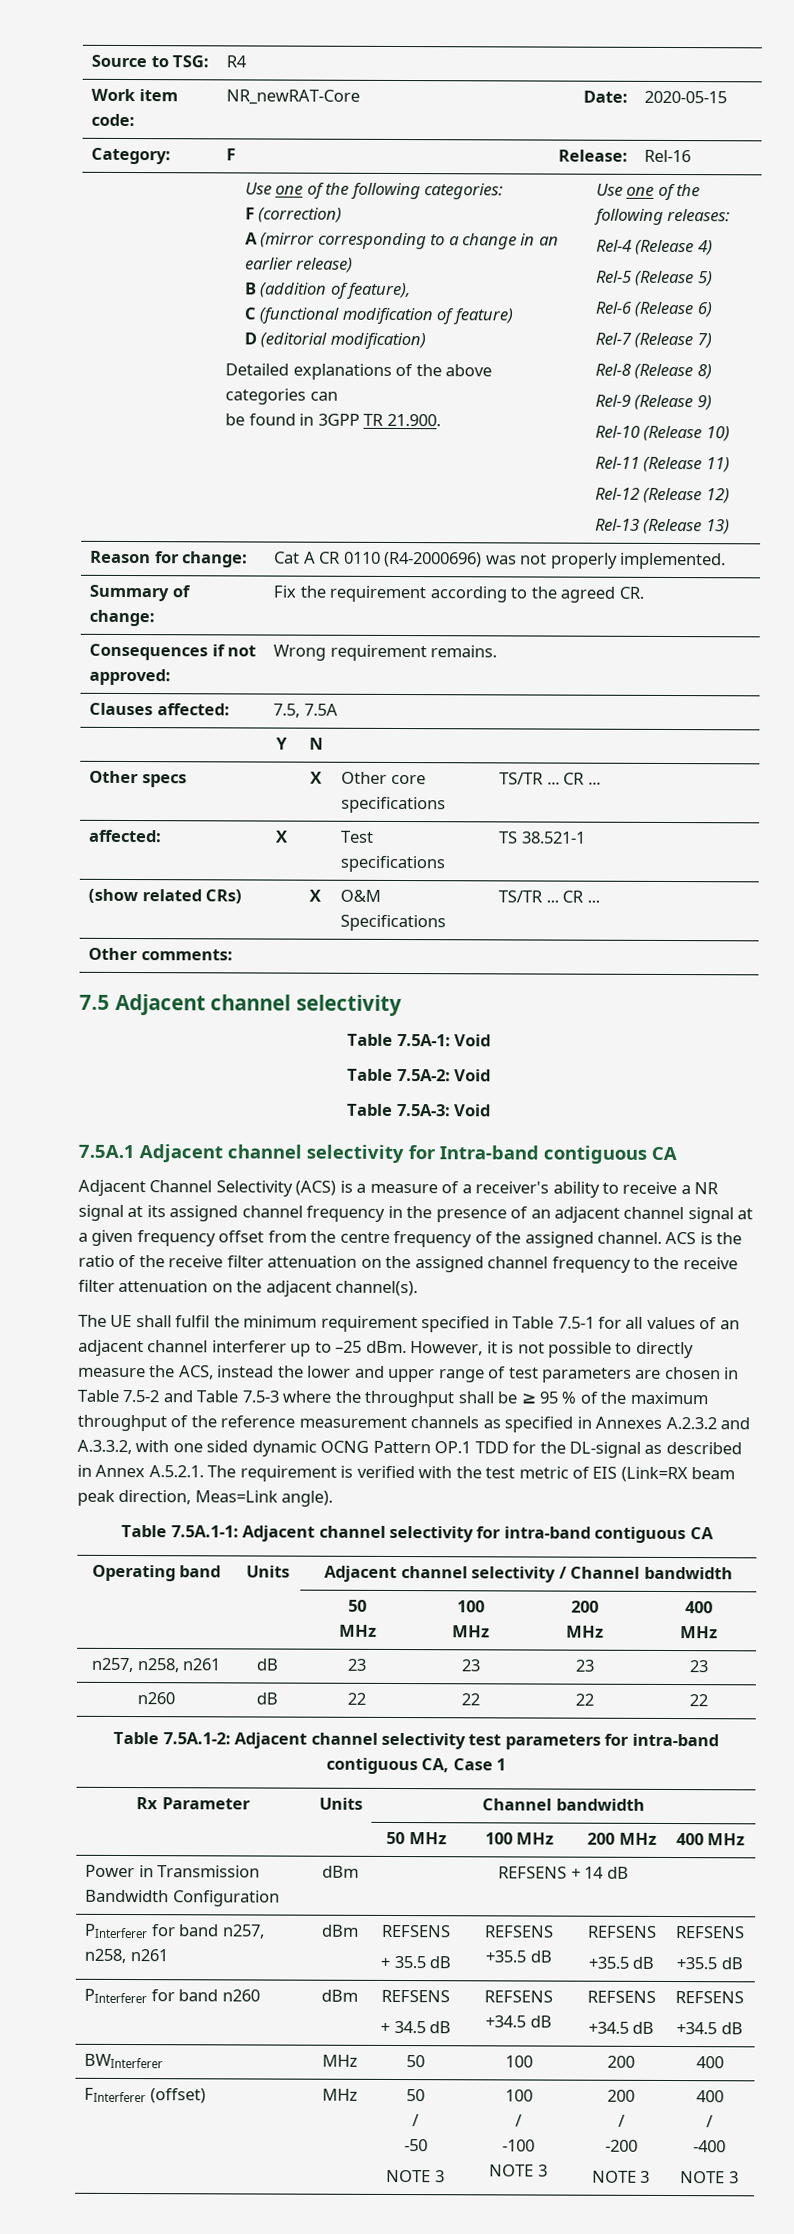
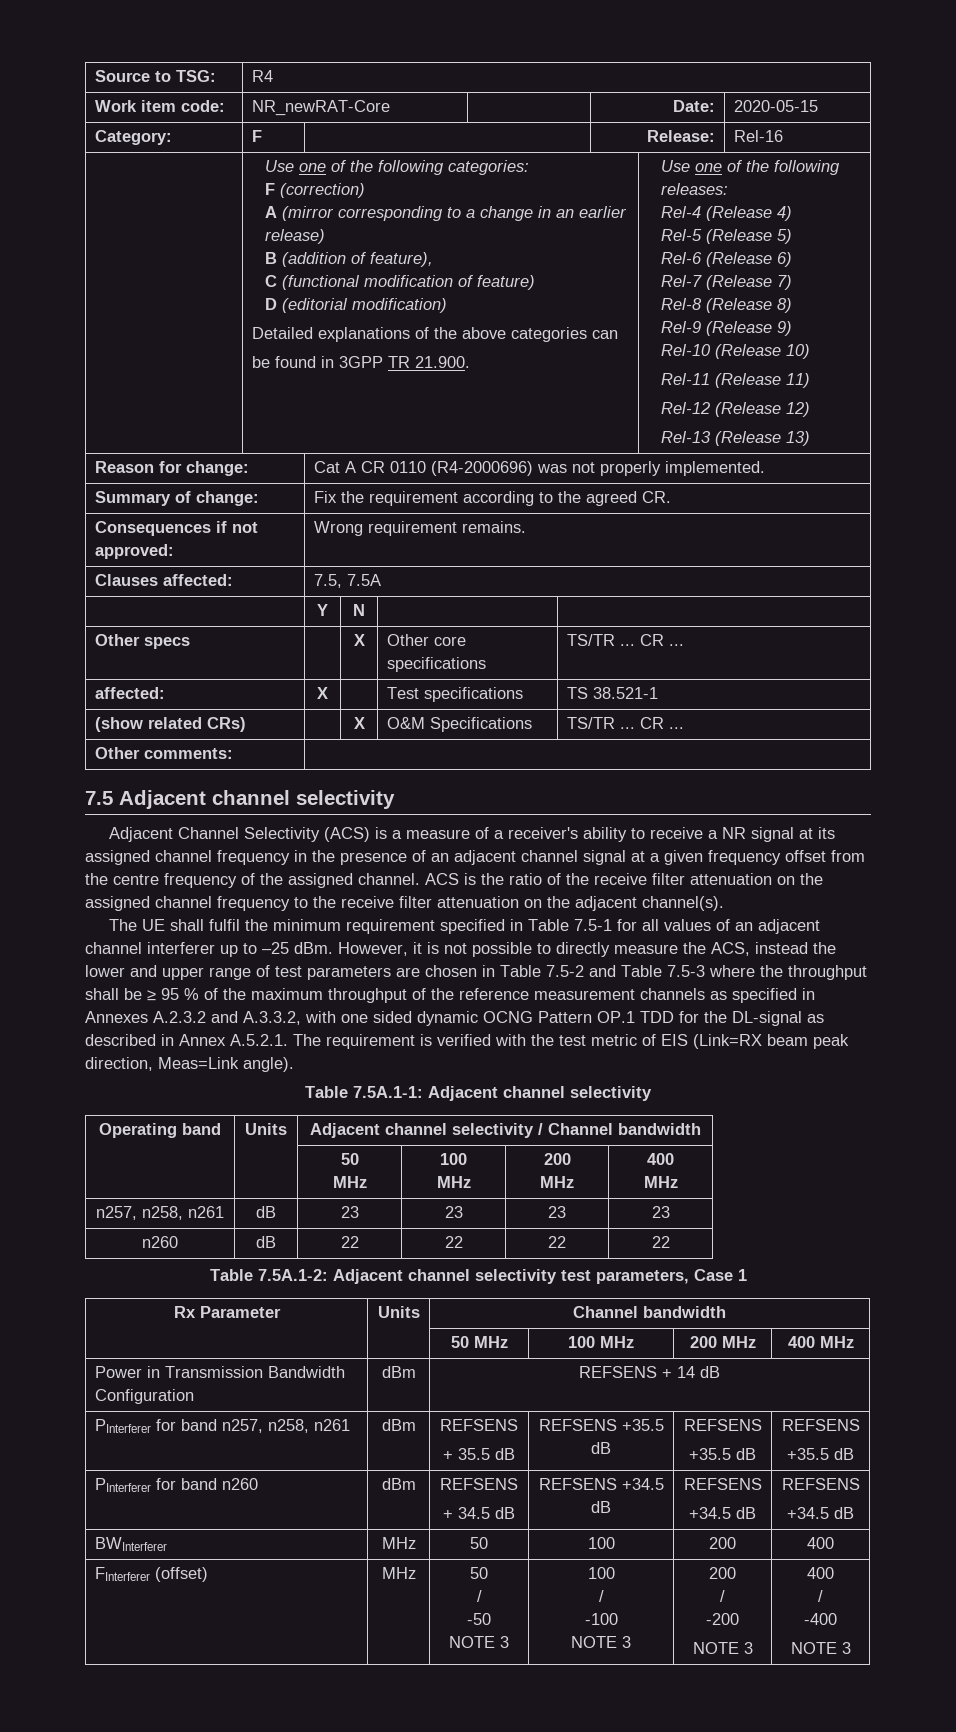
- Table 7.5A-1: Void
- Table 7.5A-2: Void
- Table 7.5A-3: Void
- 7.5A.1 Adjacent channel selectivity for Intra-band contiguous CA
- Table 7.5A.1-1: Adjacent channel selectivity for intra-band contiguous CA
+ Table 7.5A.1-1: Adjacent channel selectivity
- Table 7.5A.1-2: Adjacent channel selectivity test parameters for intra-band contiguous CA, Case 1
+ Table 7.5A.1-2: Adjacent channel selectivity test parameters, Case 1

